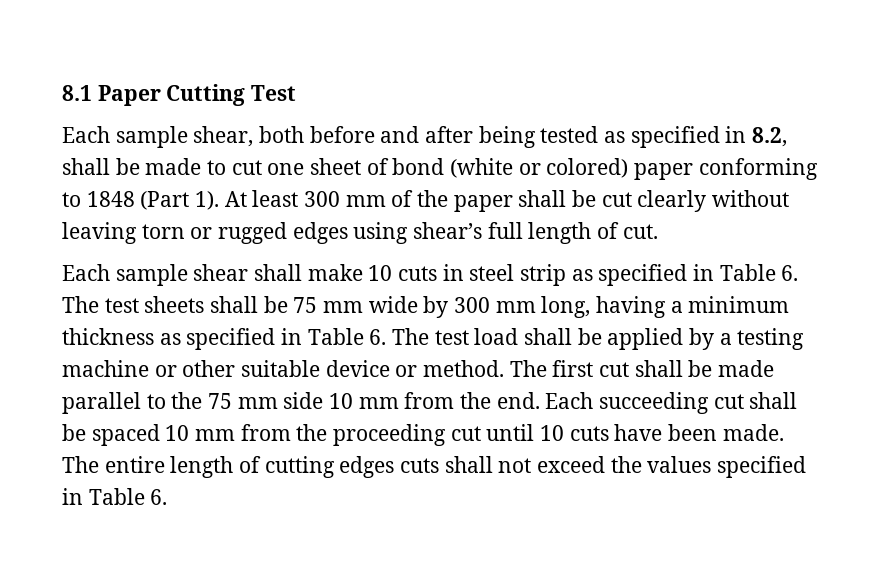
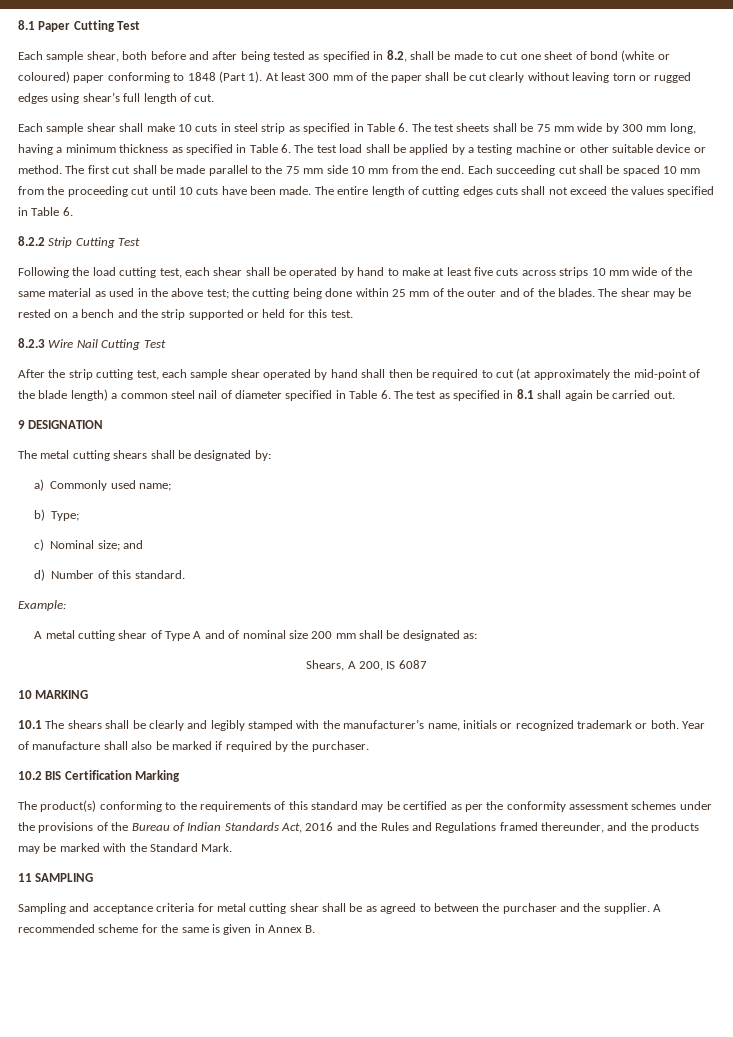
- Each sample shear, both before and after being tested as specified in 8.2, shall be made to cut one sheet of bond (white or colored) paper conforming to 1848 (Part 1).
+ Each sample shear, both before and after being tested as specified in 8.2, shall be made to cut one sheet of bond (white or coloured) paper conforming to 1848 (Part 1).
+ 8.2.2 Strip Cutting Test
+ Following the load cutting test, each shear shall be operated by hand to make at least five cuts across strips 10 mm wide of the same material as used in the above test; the cutting being done within 25 mm of the outer and of the blades. The shear may be rested on a bench and the strip supported or held for this test.
+ 8.2.3 Wire Nail Cutting Test
+ After the strip cutting test, each sample shear operated by hand shall then be required to cut (at approximately the mid-point of the blade length) a common steel nail of diameter specified in Table 6. The test as specified in 8.1 shall again be carried out.
+ 9 DESIGNATION
+ The metal cutting shears shall be designated by:
+ a) Commonly used name;
+ b) Type;
+ c) Nominal size; and
+ d) Number of this standard.
+ Example:
+ A metal cutting shear of Type A and of nominal size 200 mm shall be designated as:
+ Shears, A 200, IS 6087
+ 10 MARKING
+ 10.1 The shears shall be clearly and legibly stamped with the manufacturer’s name, initials or recognized trademark or both. Year of manufacture shall also be marked if required by the purchaser.
+ 10.2 BIS Certification Marking
+ The product(s) conforming to the requirements of this standard may be certified as per the conformity assessment schemes under the provisions of the Bureau of Indian Standards Act, 2016 and the Rules and Regulations framed thereunder, and the products may be marked with the Standard Mark.
+ 11 SAMPLING
+ Sampling and acceptance criteria for metal cutting shear shall be as agreed to between the purchaser and the supplier. A recommended scheme for the same is given in Annex B.

